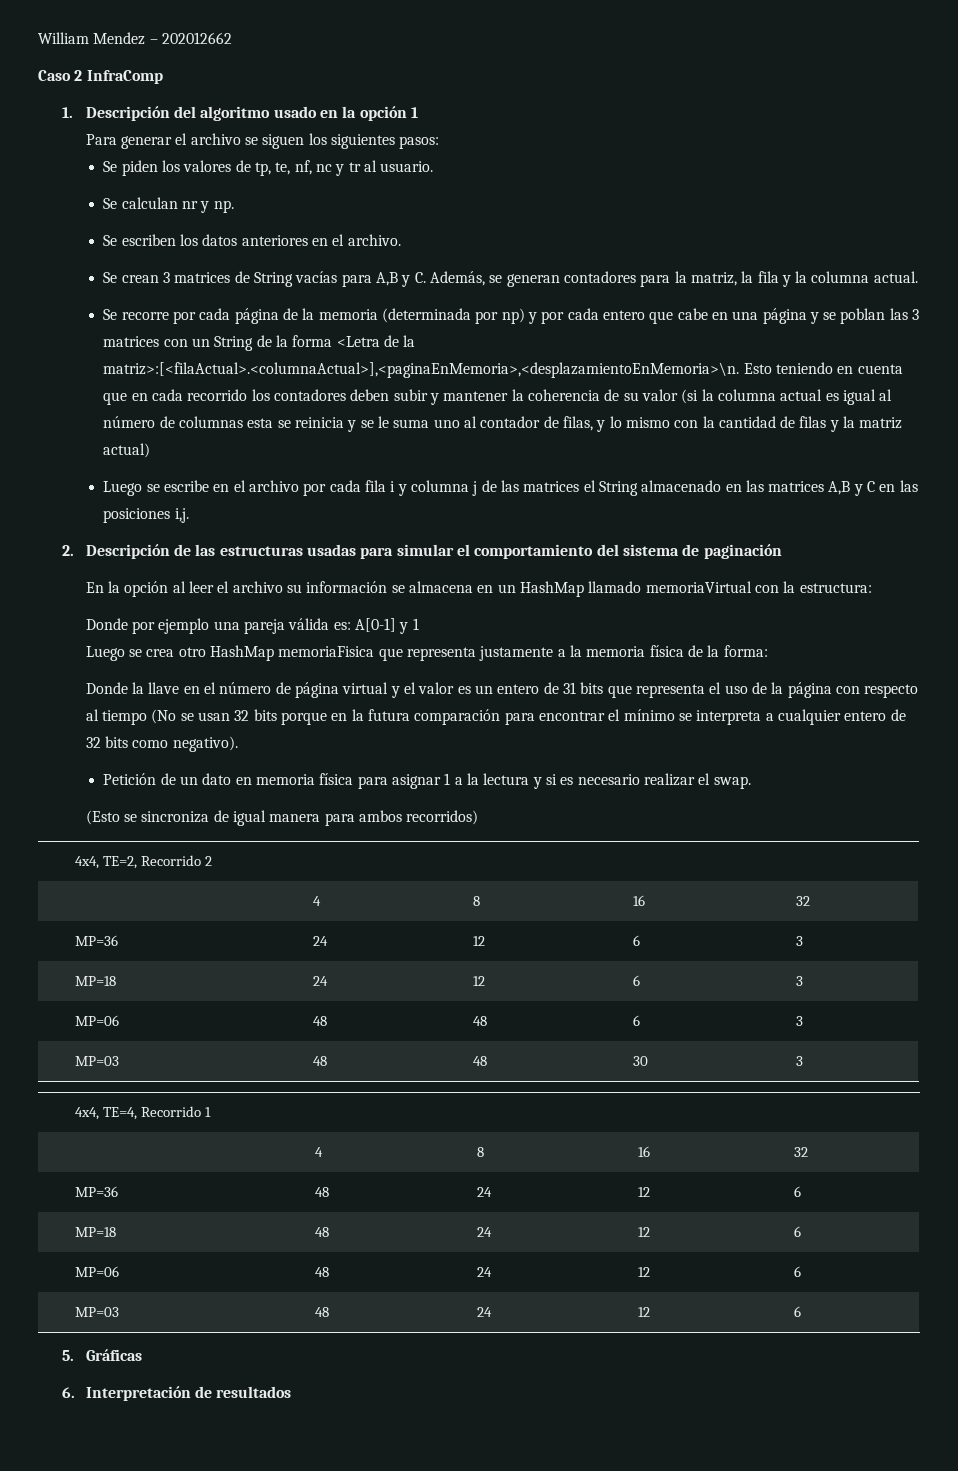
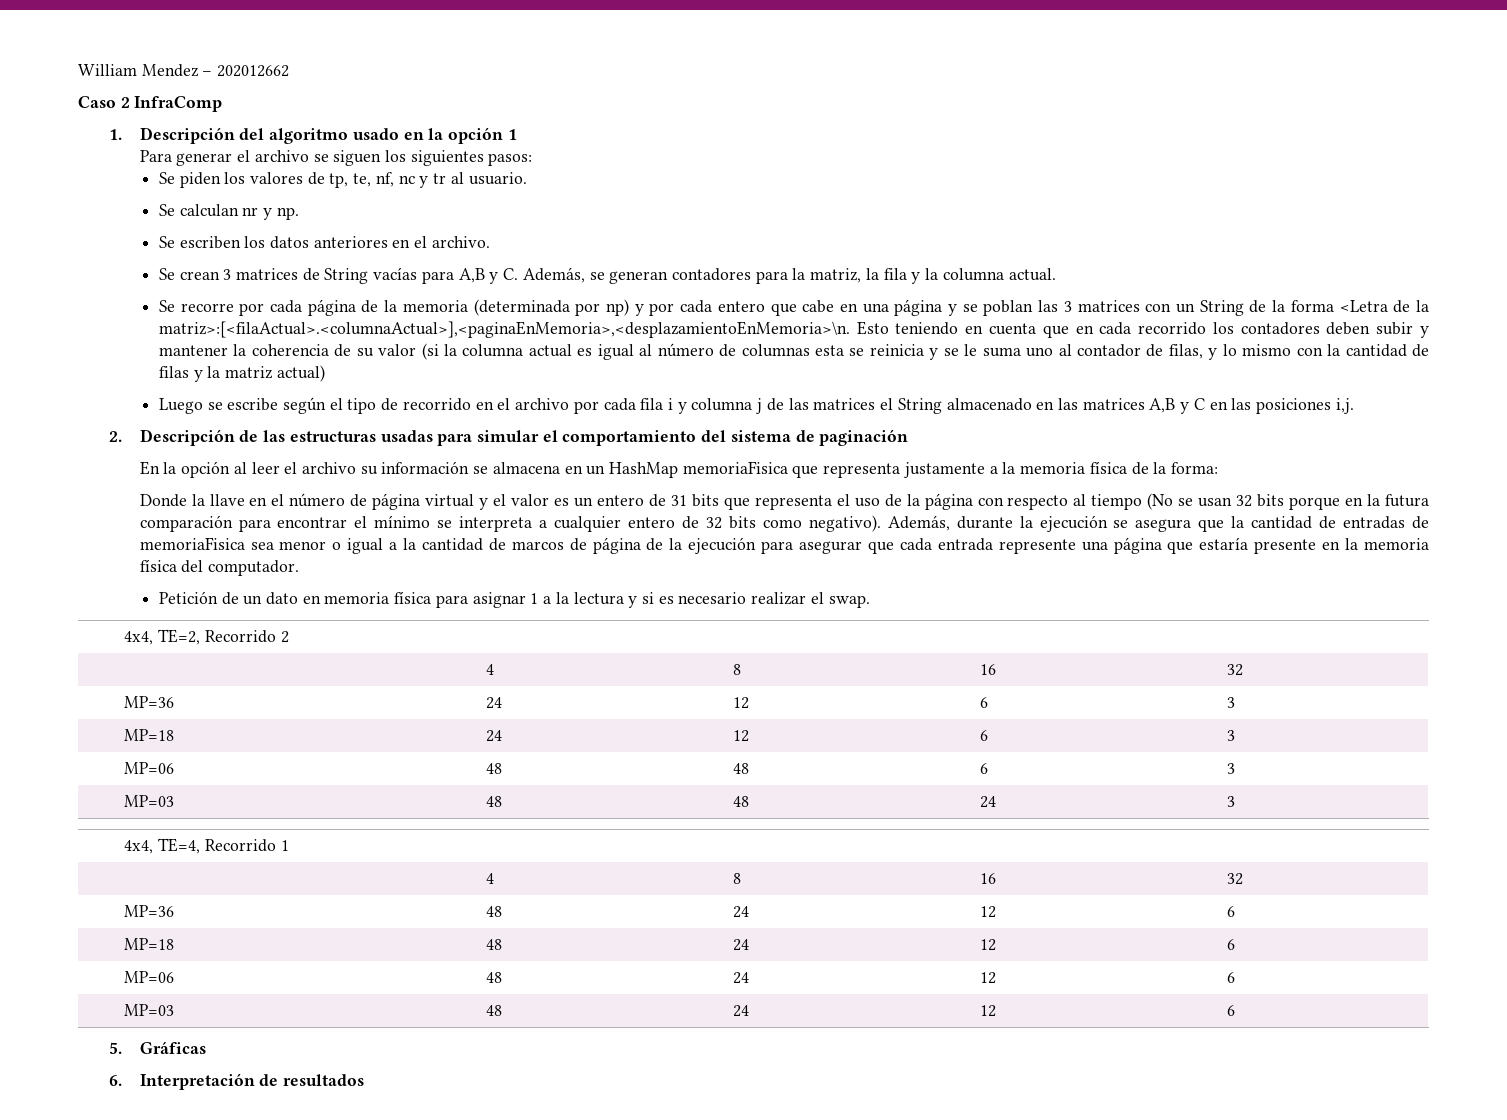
- Luego se escribe en el archivo por cada fila i y columna j de las matrices el String almacenado en las matrices A,B y C en las posiciones i,j.
+ Luego se escribe según el tipo de recorrido en el archivo por cada fila i y columna j de las matrices el String almacenado en las matrices A,B y C en las posiciones i,j.
- En la opción al leer el archivo su información se almacena en un HashMap llamado memoriaVirtual con la estructura:
- Donde por ejemplo una pareja válida es: A[0-1] y 1
- Luego se crea otro HashMap memoriaFisica que representa justamente a la memoria física de la forma:
+ En la opción al leer el archivo su información se almacena en un HashMap memoriaFisica que representa justamente a la memoria física de la forma:
+ Además, durante la ejecución se asegura que la cantidad de entradas de memoriaFisica sea menor o igual a la cantidad de marcos de página de la ejecución para asegurar que cada entrada represente una página que estaría presente en la memoria física del computador.
- (Esto se sincroniza de igual manera para ambos recorridos)
- MP=03 | 48 | 48 | 30 | 3
+ MP=03 | 48 | 48 | 24 | 3

